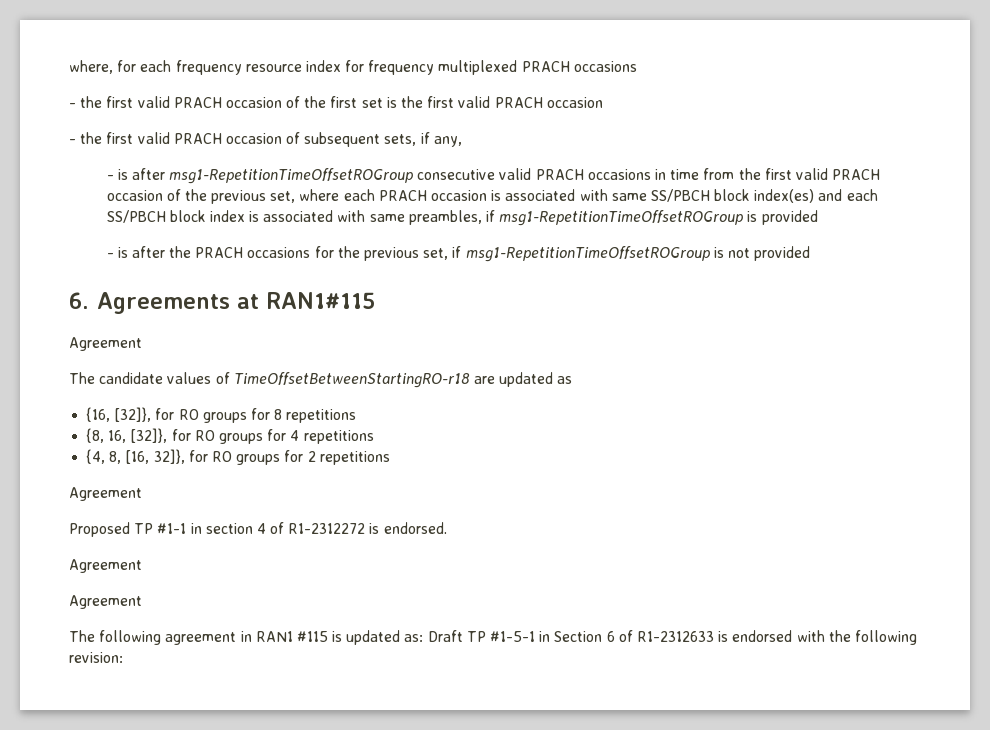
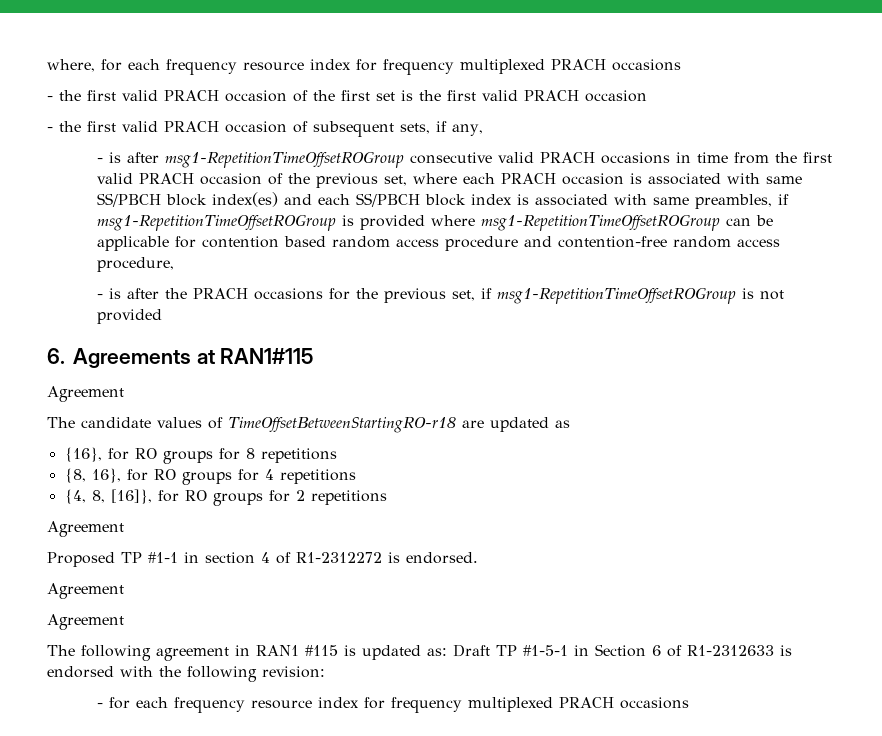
- - is after msg1-RepetitionTimeOffsetROGroup consecutive valid PRACH occasions in time from the first valid PRACH occasion of the previous set, where each PRACH occasion is associated with same SS/PBCH block index(es) and each SS/PBCH block index is associated with same preambles, if msg1-RepetitionTimeOffsetROGroup is provided
+ - is after msg1-RepetitionTimeOffsetROGroup consecutive valid PRACH occasions in time from the first valid PRACH occasion of the previous set, where each PRACH occasion is associated with same SS/PBCH block index(es) and each SS/PBCH block index is associated with same preambles, if msg1-RepetitionTimeOffsetROGroup is provided where msg1-RepetitionTimeOffsetROGroup can be applicable for contention based random access procedure and contention-free random access procedure,
- {16, [32]}, for RO groups for 8 repetitions
+ {16}, for RO groups for 8 repetitions
- {8, 16, [32]}, for RO groups for 4 repetitions
+ {8, 16}, for RO groups for 4 repetitions
- {4, 8, [16, 32]}, for RO groups for 2 repetitions
+ {4, 8, [16]}, for RO groups for 2 repetitions
+ - for each frequency resource index for frequency multiplexed PRACH occasions

